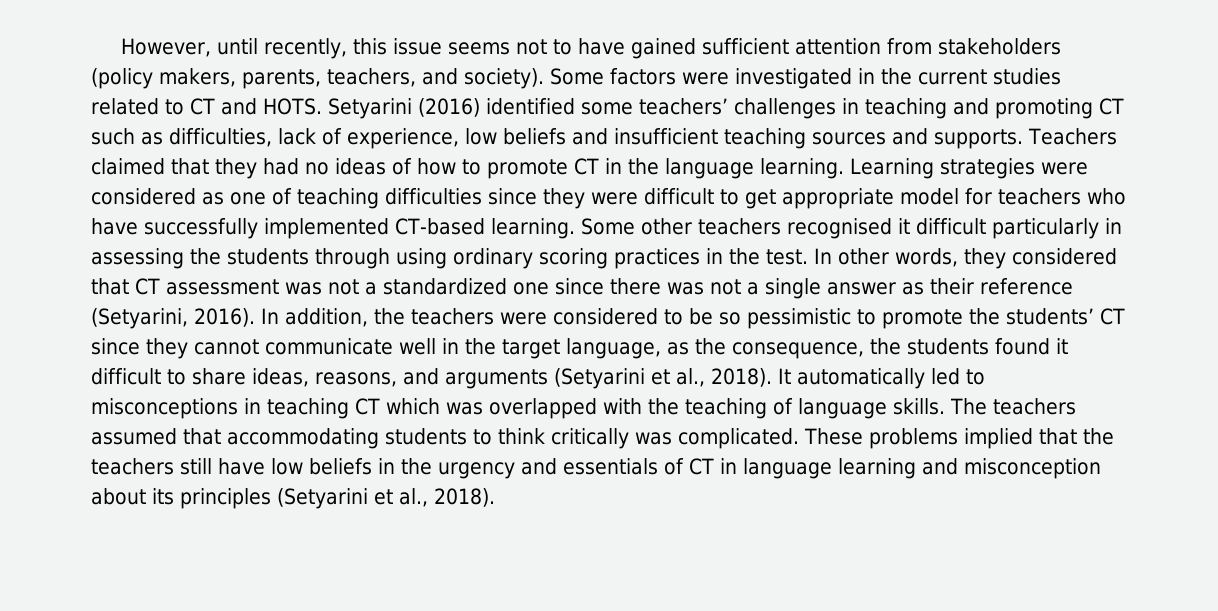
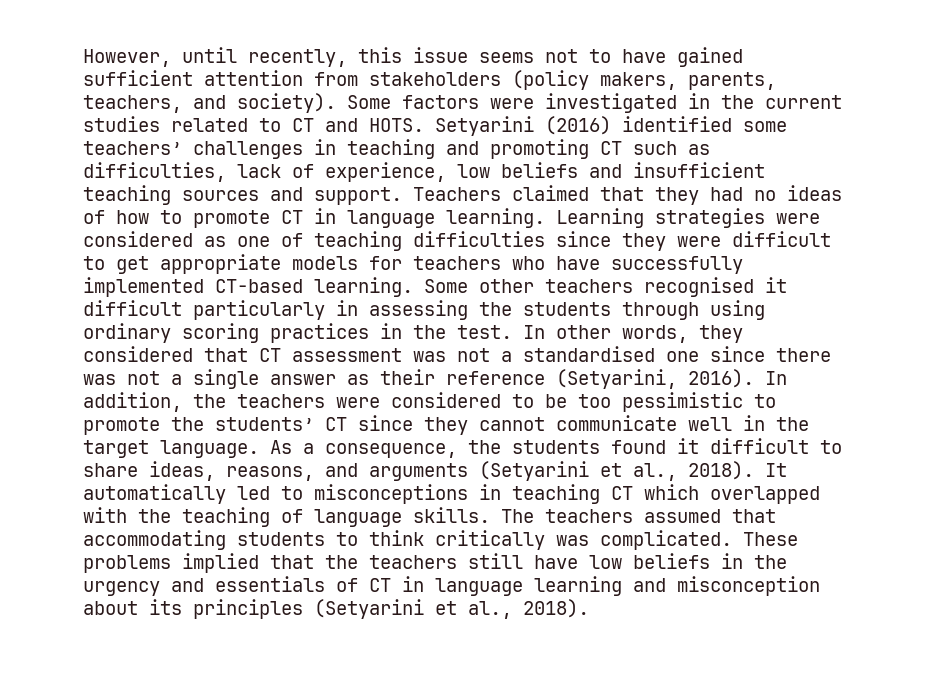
- Setyarini (2016) identified some teachers’ challenges in teaching and promoting CT such as difficulties, lack of experience, low beliefs and insufficient teaching sources and supports.
+ Setyarini (2016) identified some teachers’ challenges in teaching and promoting CT such as difficulties, lack of experience, low beliefs and insufficient teaching sources and support.
- Teachers claimed that they had no ideas of how to promote CT in the language learning.
+ Teachers claimed that they had no ideas of how to promote CT in language learning.
- Learning strategies were considered as one of teaching difficulties since they were difficult to get appropriate model for teachers who have successfully implemented CT-based learning.
+ Learning strategies were considered as one of teaching difficulties since they were difficult to get appropriate models for teachers who have successfully implemented CT-based learning.
- In other words, they considered that CT assessment was not a standardized one since there was not a single answer as their reference (Setyarini, 2016).
+ In other words, they considered that CT assessment was not a standardised one since there was not a single answer as their reference (Setyarini, 2016).
- In addition, the teachers were considered to be so pessimistic to promote the students’ CT since they cannot communicate well in the target language, as the consequence, the students found it difficult to share ideas, reasons, and arguments (Setyarini et al., 2018).
+ In addition, the teachers were considered to be too pessimistic to promote the students’ CT since they cannot communicate well in the target language. As a consequence, the students found it difficult to share ideas, reasons, and arguments (Setyarini et al., 2018).
- It automatically led to misconceptions in teaching CT which was overlapped with the teaching of language skills.
+ It automatically led to misconceptions in teaching CT which overlapped with the teaching of language skills.

